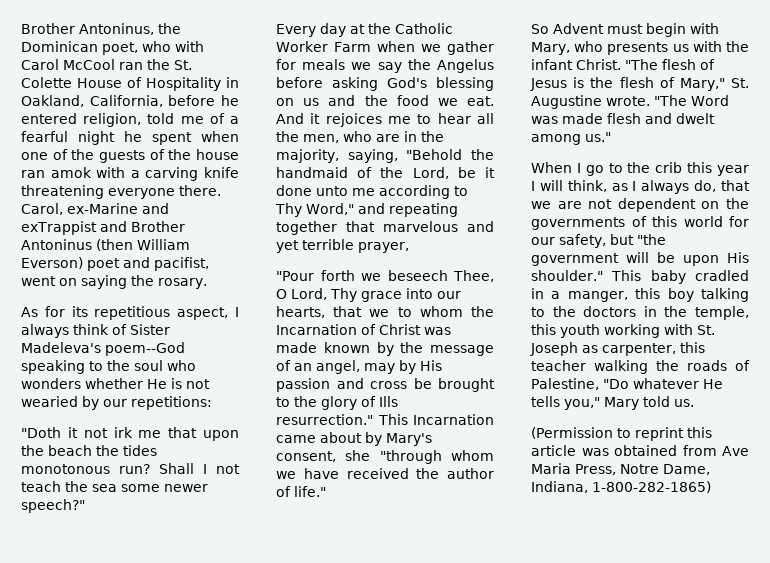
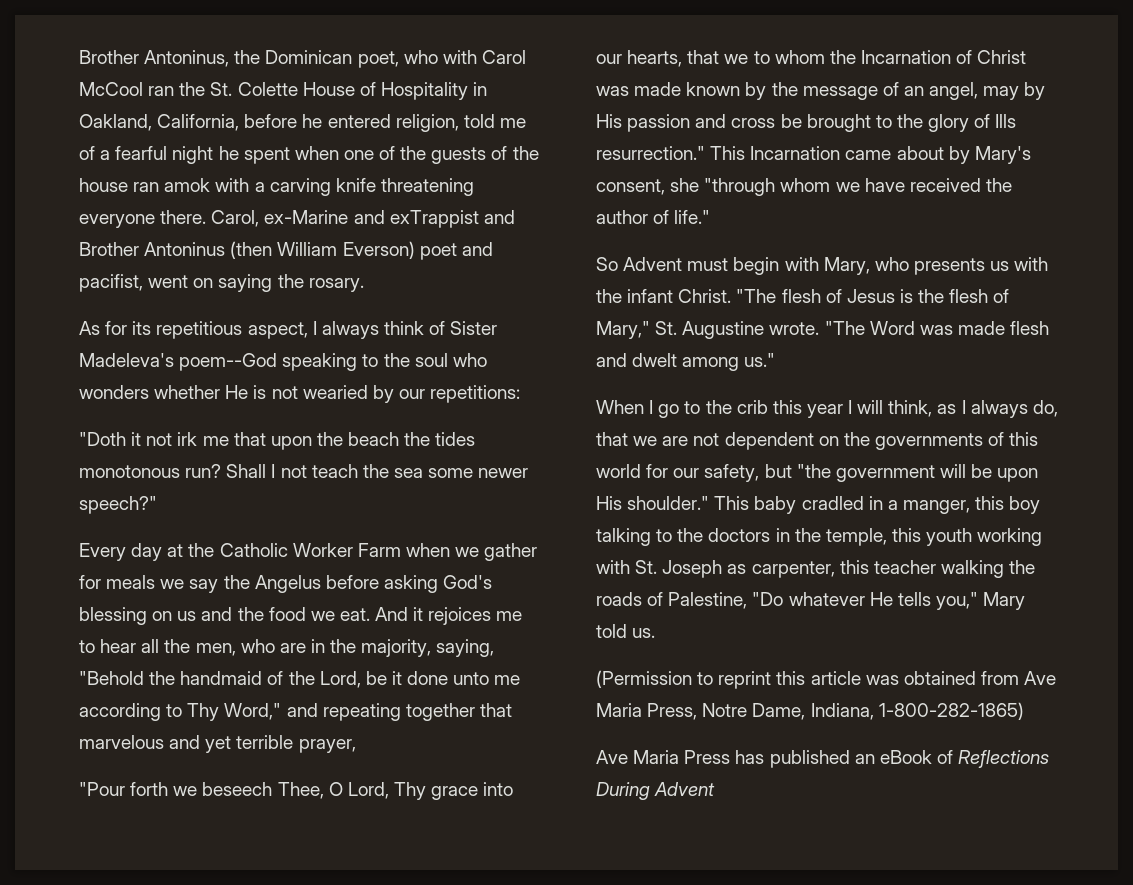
+ Ave Maria Press has published an eBook of Reflections During Advent

